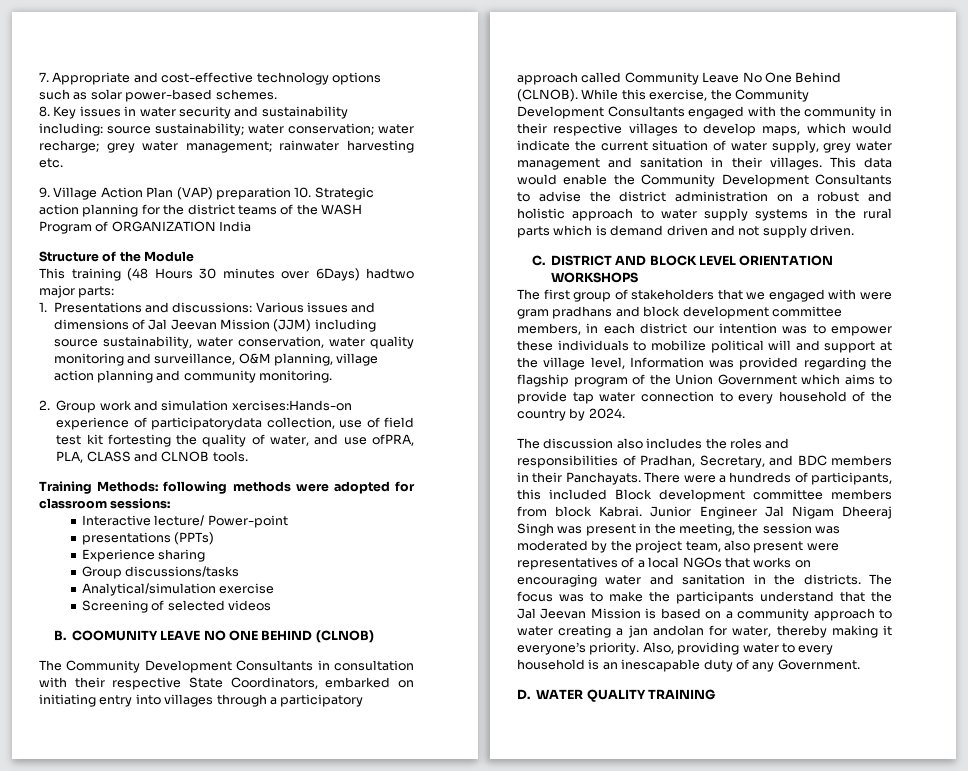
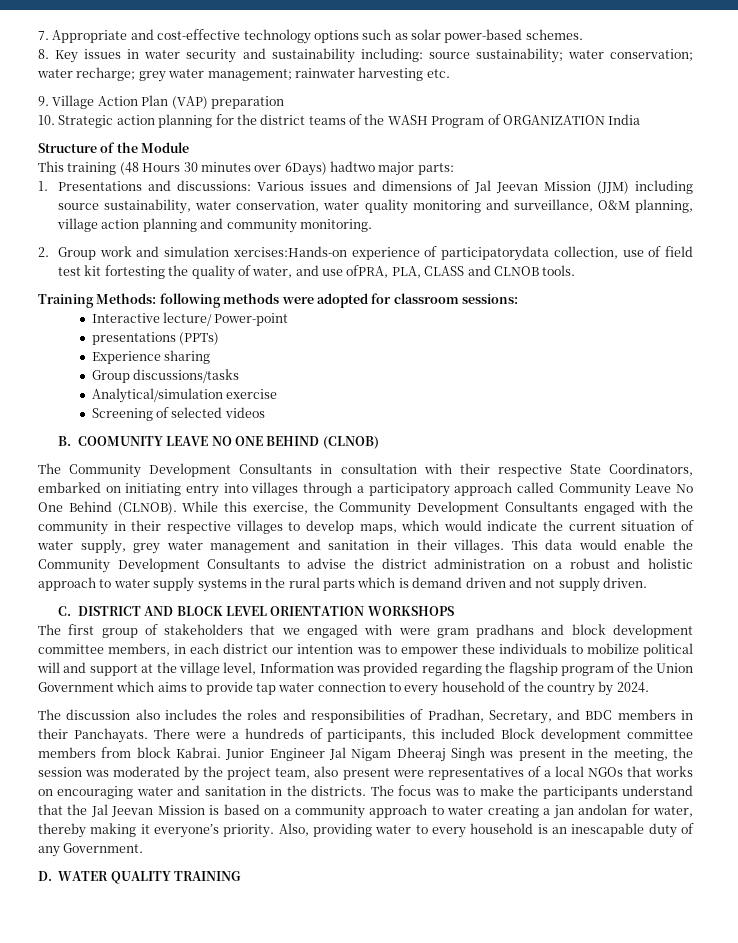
- 9. Village Action Plan (VAP) preparation 10. Strategic action planning for the district teams of the WASH Program of ORGANIZATION India
+ 9. Village Action Plan (VAP) preparation
+ 10. Strategic action planning for the district teams of the WASH Program of ORGANIZATION India

